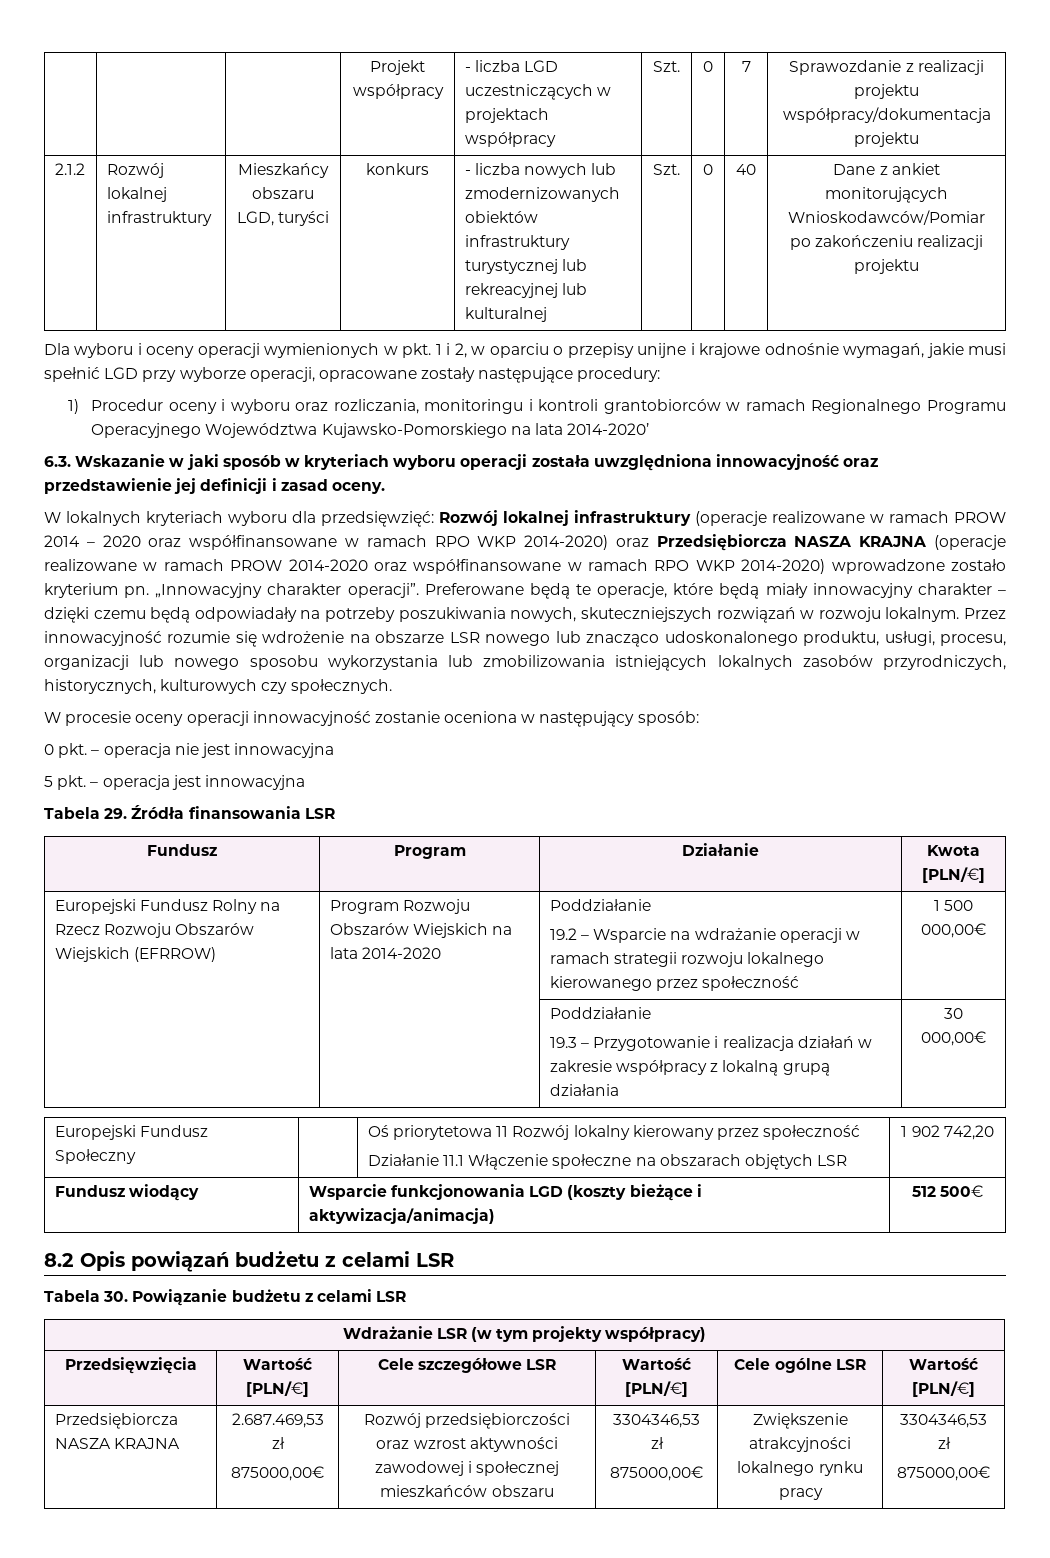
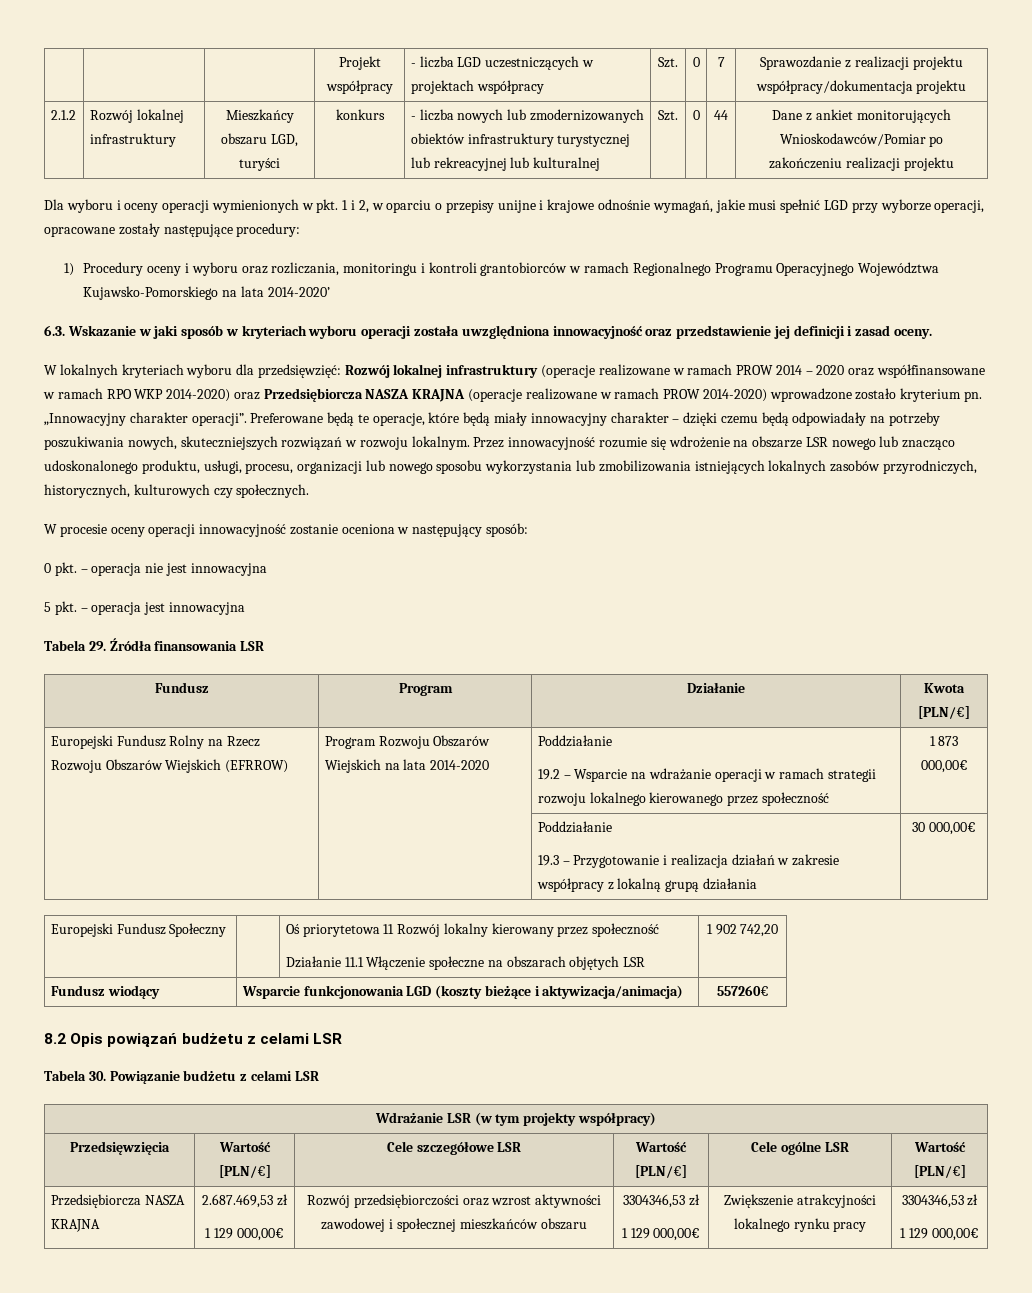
- 2.1.2 | Rozwój lokalnej infrastruktury | Mieszkańcy obszaru LGD, turyści | konkurs | - liczba nowych lub zmodernizowanych obiektów infrastruktury turystycznej lub rekreacyjnej lub kulturalnej | Szt. | 0 | 40 | Dane z ankiet monitorujących Wnioskodawców/Pomiar po zakończeniu realizacji projektu
+ 2.1.2 | Rozwój lokalnej infrastruktury | Mieszkańcy obszaru LGD, turyści | konkurs | - liczba nowych lub zmodernizowanych obiektów infrastruktury turystycznej lub rekreacyjnej lub kulturalnej | Szt. | 0 | 44 | Dane z ankiet monitorujących Wnioskodawców/Pomiar po zakończeniu realizacji projektu
- 1) Procedur oceny i wyboru oraz rozliczania, monitoringu i kontroli grantobiorców w ramach Regionalnego Programu Operacyjnego Województwa Kujawsko-Pomorskiego na lata 2014-2020’
+ 1) Procedury oceny i wyboru oraz rozliczania, monitoringu i kontroli grantobiorców w ramach Regionalnego Programu Operacyjnego Województwa Kujawsko-Pomorskiego na lata 2014-2020’
- W lokalnych kryteriach wyboru dla przedsięwzięć: Rozwój lokalnej infrastruktury (operacje realizowane w ramach PROW 2014 – 2020 oraz współfinansowane w ramach RPO WKP 2014-2020) oraz Przedsiębiorcza NASZA KRAJNA (operacje realizowane w ramach PROW 2014-2020 oraz współfinansowane w ramach RPO WKP 2014-2020) wprowadzone zostało kryterium pn.
+ W lokalnych kryteriach wyboru dla przedsięwzięć: Rozwój lokalnej infrastruktury (operacje realizowane w ramach PROW 2014 – 2020 oraz współfinansowane w ramach RPO WKP 2014-2020) oraz Przedsiębiorcza NASZA KRAJNA (operacje realizowane w ramach PROW 2014-2020) wprowadzone zostało kryterium pn.
  Europejski Fundusz Rolny na Rzecz Rozwoju Obszarów Wiejskich (EFRROW) | Program Rozwoju Obszarów Wiejskich na lata 2014-2020 | Poddziałanie
- 19.2 – Wsparcie na wdrażanie operacji w ramach strategii rozwoju lokalnego kierowanego przez społeczność | 1 500 000,00€
+ 19.2 – Wsparcie na wdrażanie operacji w ramach strategii rozwoju lokalnego kierowanego przez społeczność | 1 873 000,00€
- Fundusz wiodący | Wsparcie funkcjonowania LGD (koszty bieżące i aktywizacja/animacja) | 512 500€
+ Fundusz wiodący | Wsparcie funkcjonowania LGD (koszty bieżące i aktywizacja/animacja) | 557260€
  Przedsiębiorcza NASZA KRAJNA | 2.687.469,53 zł
- 875000,00€ | Rozwój przedsiębiorczości oraz wzrost aktywności zawodowej i społecznej mieszkańców obszaru | 3304346,53 zł
- 875000,00€ | Zwiększenie atrakcyjności lokalnego rynku pracy | 3304346,53 zł
- 875000,00€
+ 1 129 000,00€ | Rozwój przedsiębiorczości oraz wzrost aktywności zawodowej i społecznej mieszkańców obszaru | 3304346,53 zł
+ 1 129 000,00€ | Zwiększenie atrakcyjności lokalnego rynku pracy | 3304346,53 zł
+ 1 129 000,00€

